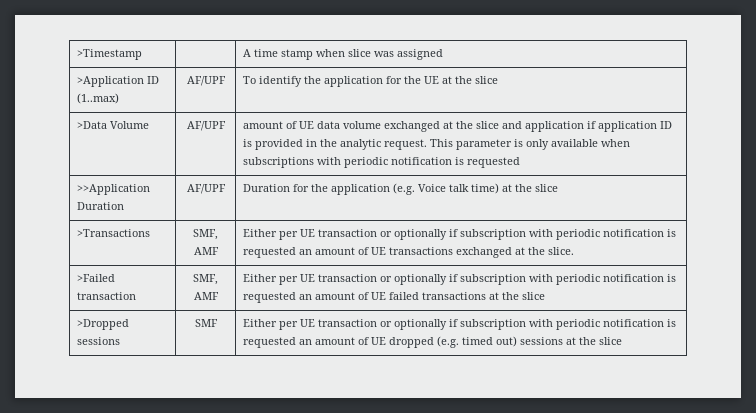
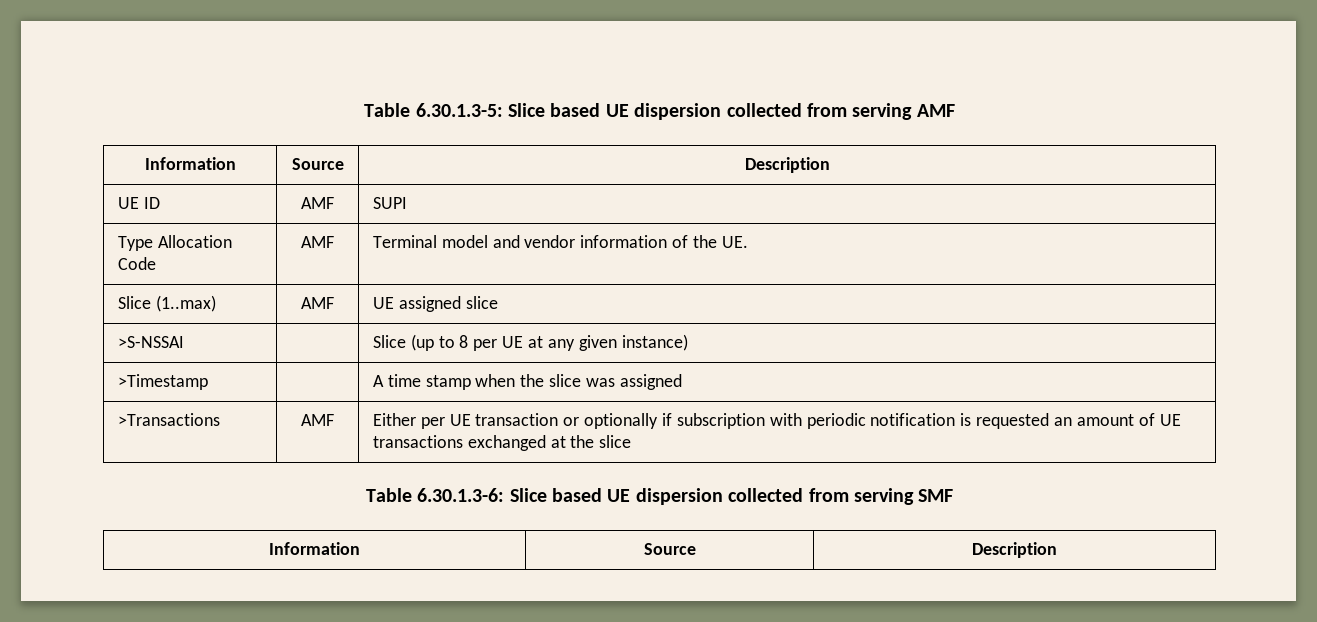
+ Table 6.30.1.3-5: Slice based UE dispersion collected from serving AMF
+ Information | Source | Description
+ UE ID | AMF | SUPI
+ Type Allocation Code | AMF | Terminal model and vendor information of the UE.
+ Slice (1..max) | AMF | UE assigned slice
+ >S-NSSAI | | Slice (up to 8 per UE at any given instance)
- >Timestamp | | A time stamp when slice was assigned
+ >Timestamp | | A time stamp when the slice was assigned
- >Application ID (1..max) | AF/UPF | To identify the application for the UE at the slice
- >Data Volume | AF/UPF | amount of UE data volume exchanged at the slice and application if application ID is provided in the analytic request. This parameter is only available when subscriptions with periodic notification is requested
- >>Application Duration | AF/UPF | Duration for the application (e.g. Voice talk time) at the slice
- >Transactions | SMF, AMF | Either per UE transaction or optionally if subscription with periodic notification is requested an amount of UE transactions exchanged at the slice.
- >Failed transaction | SMF, AMF | Either per UE transaction or optionally if subscription with periodic notification is requested an amount of UE failed transactions at the slice
- >Dropped sessions | SMF | Either per UE transaction or optionally if subscription with periodic notification is requested an amount of UE dropped (e.g. timed out) sessions at the slice
+ >Transactions | AMF | Either per UE transaction or optionally if subscription with periodic notification is requested an amount of UE transactions exchanged at the slice
+ Table 6.30.1.3-6: Slice based UE dispersion collected from serving SMF
+ Information | Source | Description

